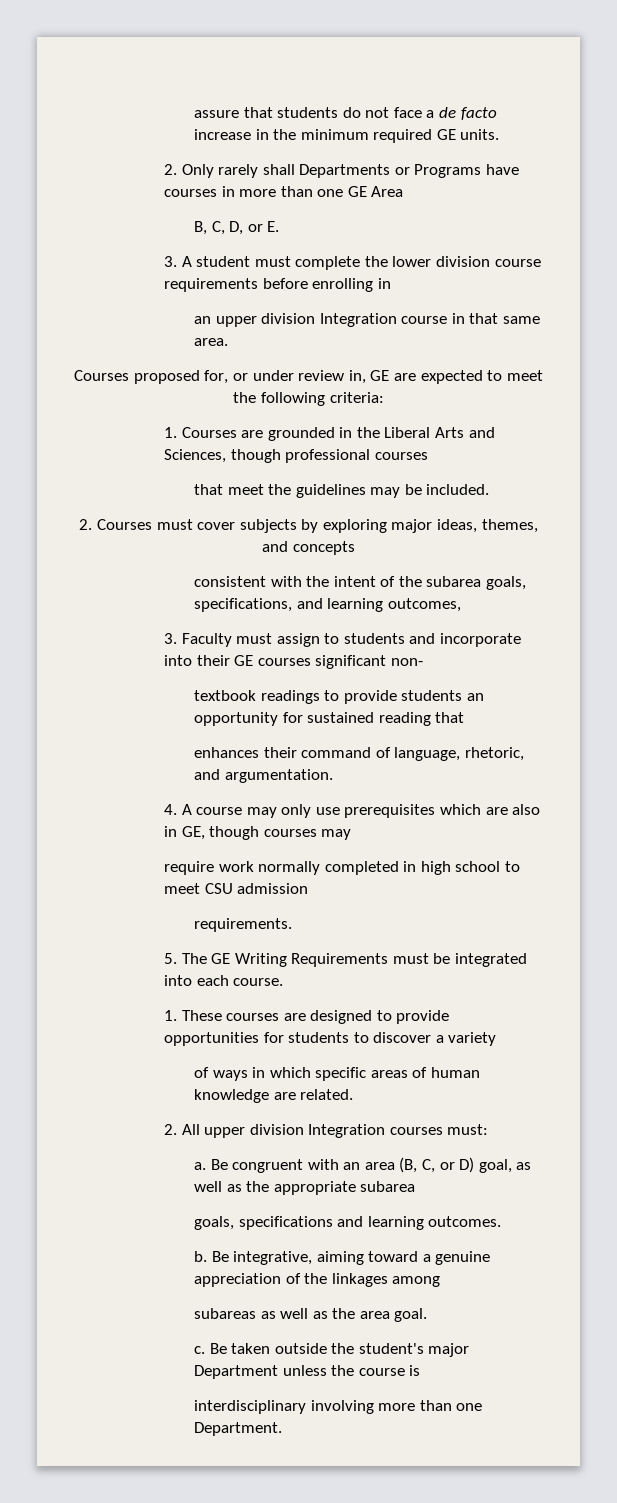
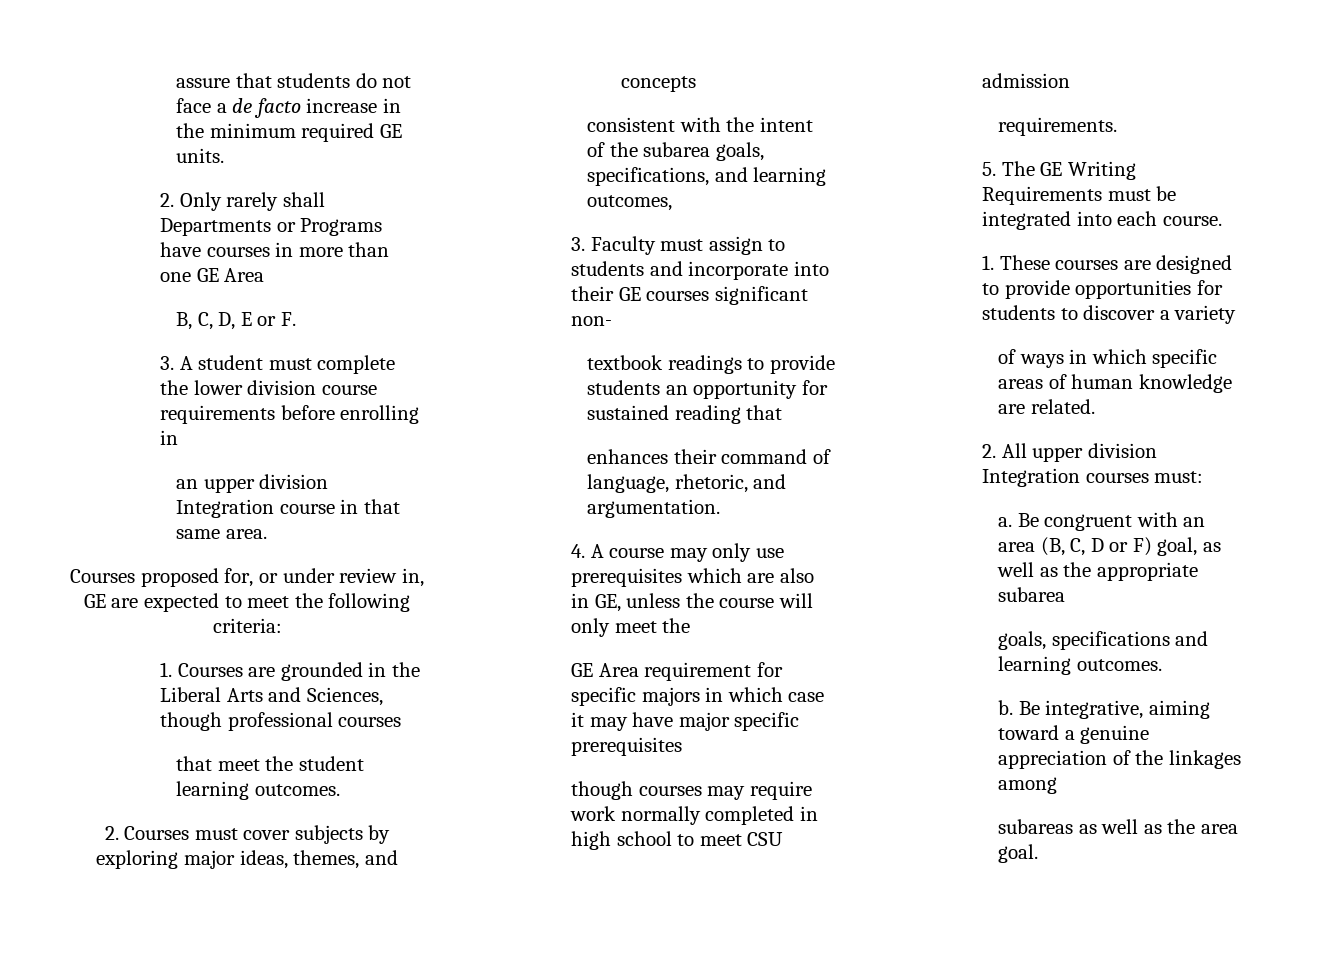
- B, C, D, or E.
+ B, C, D, E or F.
- that meet the guidelines may be included.
+ that meet the student learning outcomes.
- 4. A course may only use prerequisites which are also in GE, though courses may
- require work normally completed in high school to meet CSU admission
+ 4. A course may only use prerequisites which are also in GE, unless the course will only meet the
+ GE Area requirement for specific majors in which case it may have major specific prerequisites
+ though courses may require work normally completed in high school to meet CSU admission
- Be congruent with an area (B, C, or D) goal, as well as the appropriate subarea
+ Be congruent with an area (B, C, D or F) goal, as well as the appropriate subarea
- c. Be taken outside the student's major Department unless the course is
- interdisciplinary involving more than one Department.

